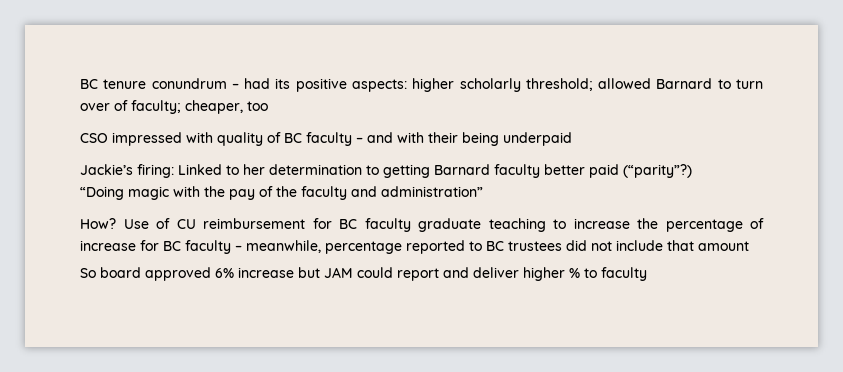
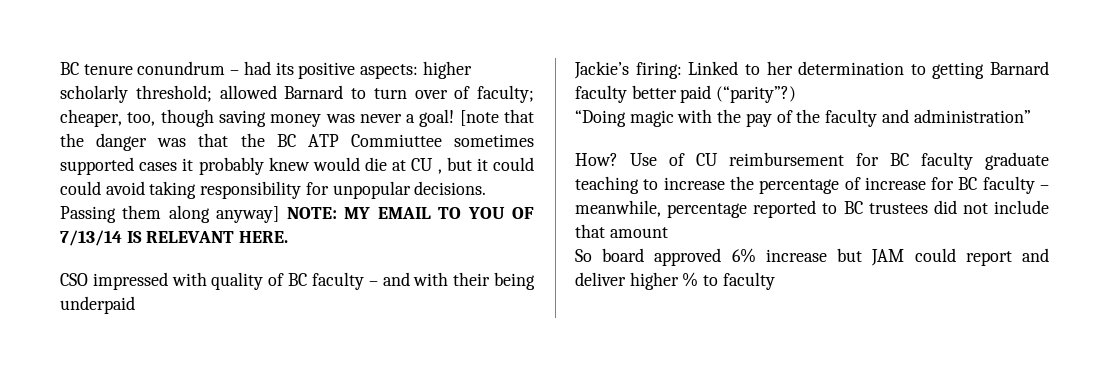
- BC tenure conundrum – had its positive aspects: higher scholarly threshold; allowed Barnard to turn over of faculty; cheaper, too
+ BC tenure conundrum – had its positive aspects: higher scholarly threshold; allowed Barnard to turn over of faculty; cheaper, too, though saving money was never a goal! [note that the danger was that the BC ATP Commiuttee sometimes supported cases it probably knew would die at CU , but it could could avoid taking responsibility for unpopular decisions. Passing them along anyway] NOTE: MY EMAIL TO YOU OF 7/13/14 IS RELEVANT HERE.

